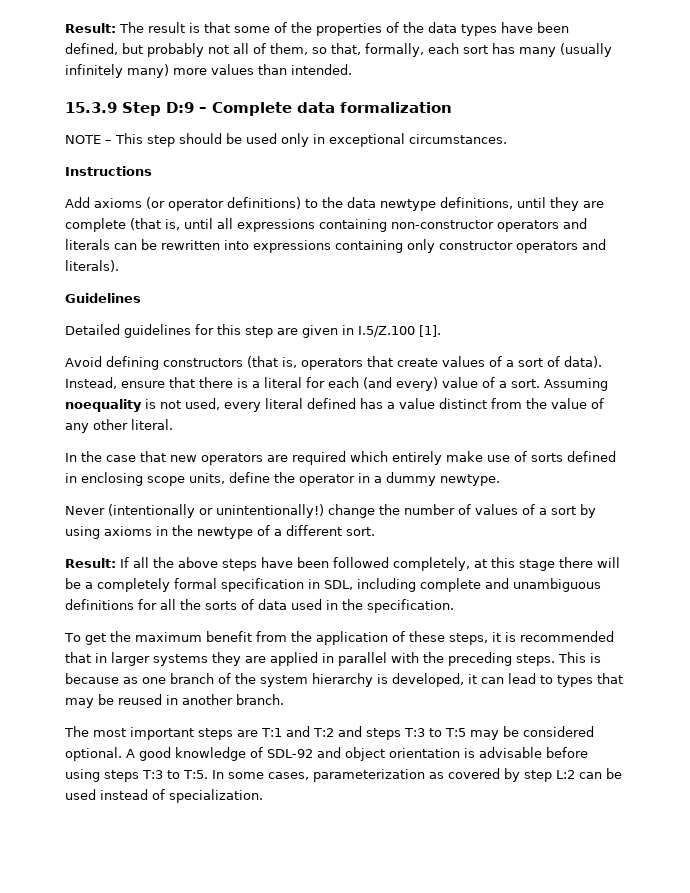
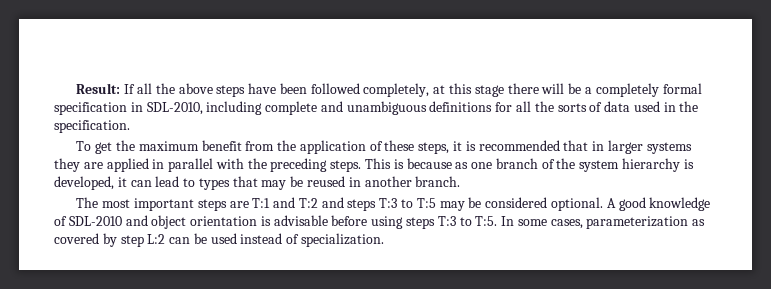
- Result: The result is that some of the properties of the data types have been defined, but probably not all of them, so that, formally, each sort has many (usually infinitely many) more values than intended.
- 15.3.9 Step D:9 – Complete data formalization
- NOTE – This step should be used only in exceptional circumstances.
- Instructions
- Add axioms (or operator definitions) to the data newtype definitions, until they are complete (that is, until all expressions containing non-constructor operators and literals can be rewritten into expressions containing only constructor operators and literals).
- Guidelines
- Detailed guidelines for this step are given in I.5/Z.100 [1].
- Avoid defining constructors (that is, operators that create values of a sort of data). Instead, ensure that there is a literal for each (and every) value of a sort. Assuming noequality is not used, every literal defined has a value distinct from the value of any other literal.
- In the case that new operators are required which entirely make use of sorts defined in enclosing scope units, define the operator in a dummy newtype.
- Never (intentionally or unintentionally!) change the number of values of a sort by using axioms in the newtype of a different sort.
- Result: If all the above steps have been followed completely, at this stage there will be a completely formal specification in SDL, including complete and unambiguous definitions for all the sorts of data used in the specification.
+ Result: If all the above steps have been followed completely, at this stage there will be a completely formal specification in SDL-2010, including complete and unambiguous definitions for all the sorts of data used in the specification.
- A good knowledge of SDL-92 and object orientation is advisable before using steps T:3 to T:5. In some cases, parameterization as covered by step L:2 can be used instead of specialization.
+ A good knowledge of SDL-2010 and object orientation is advisable before using steps T:3 to T:5. In some cases, parameterization as covered by step L:2 can be used instead of specialization.

